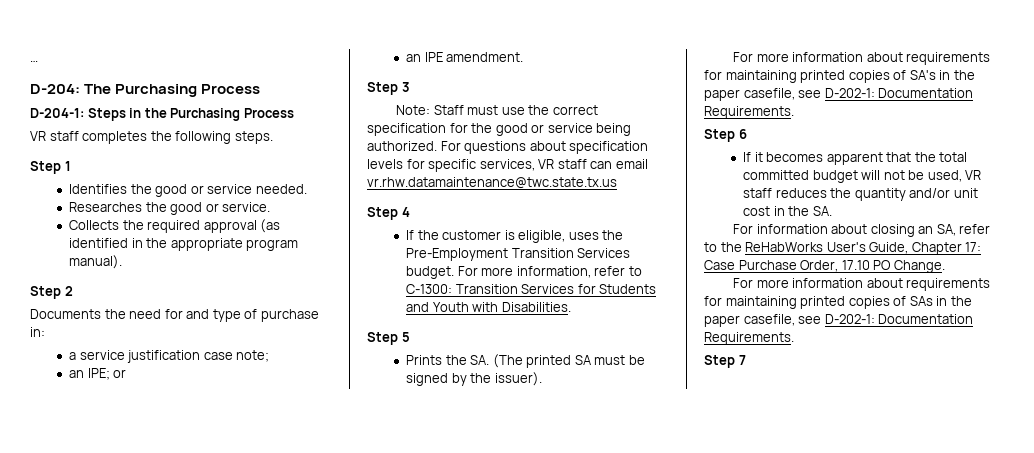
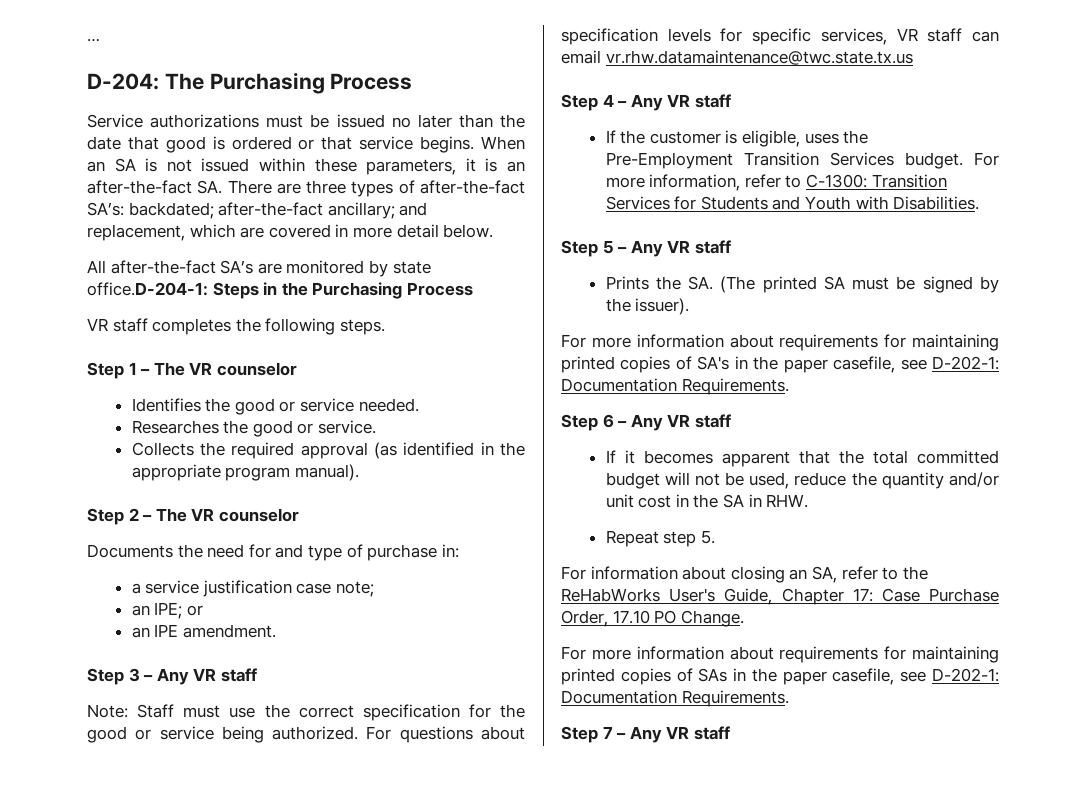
- D-204-1: Steps in the Purchasing Process
+ Service authorizations must be issued no later than the date that good is ordered or that service begins. When an SA is not issued within these parameters, it is an after-the-fact SA. There are three types of after-the-fact SA’s: backdated; after-the-fact ancillary; and replacement, which are covered in more detail below.
+ All after-the-fact SA’s are monitored by state office.D-204-1: Steps in the Purchasing Process
- Step 1
+ Step 1 – The VR counselor
- Step 2
+ Step 2 – The VR counselor
- Step 3
+ Step 3 – Any VR staff
- Step 4
+ Step 4 – Any VR staff
- Step 5
+ Step 5 – Any VR staff
- Step 6
+ Step 6 – Any VR staff
- If it becomes apparent that the total committed budget will not be used, VR staff reduces the quantity and/or unit cost in the SA.
+ If it becomes apparent that the total committed budget will not be used, reduce the quantity and/or unit cost in the SA in RHW.
+ Repeat step 5.
- Step 7
+ Step 7 – Any VR staff

